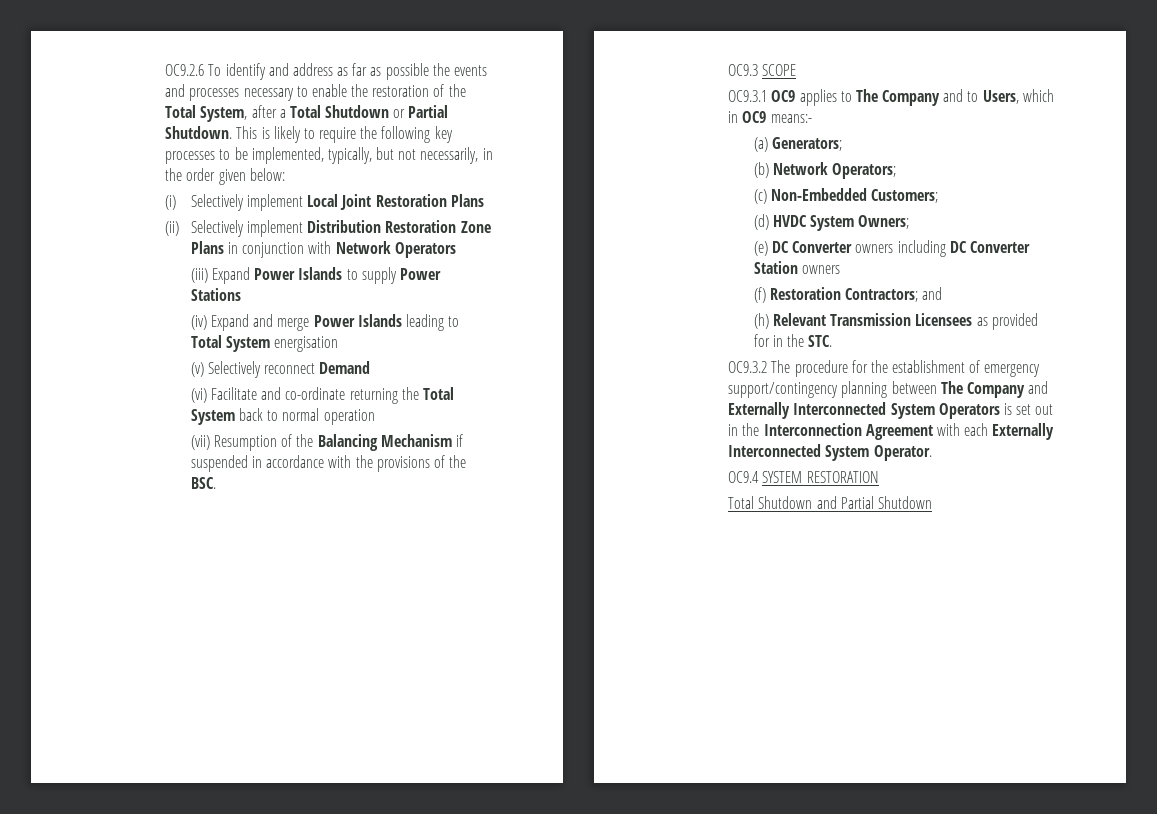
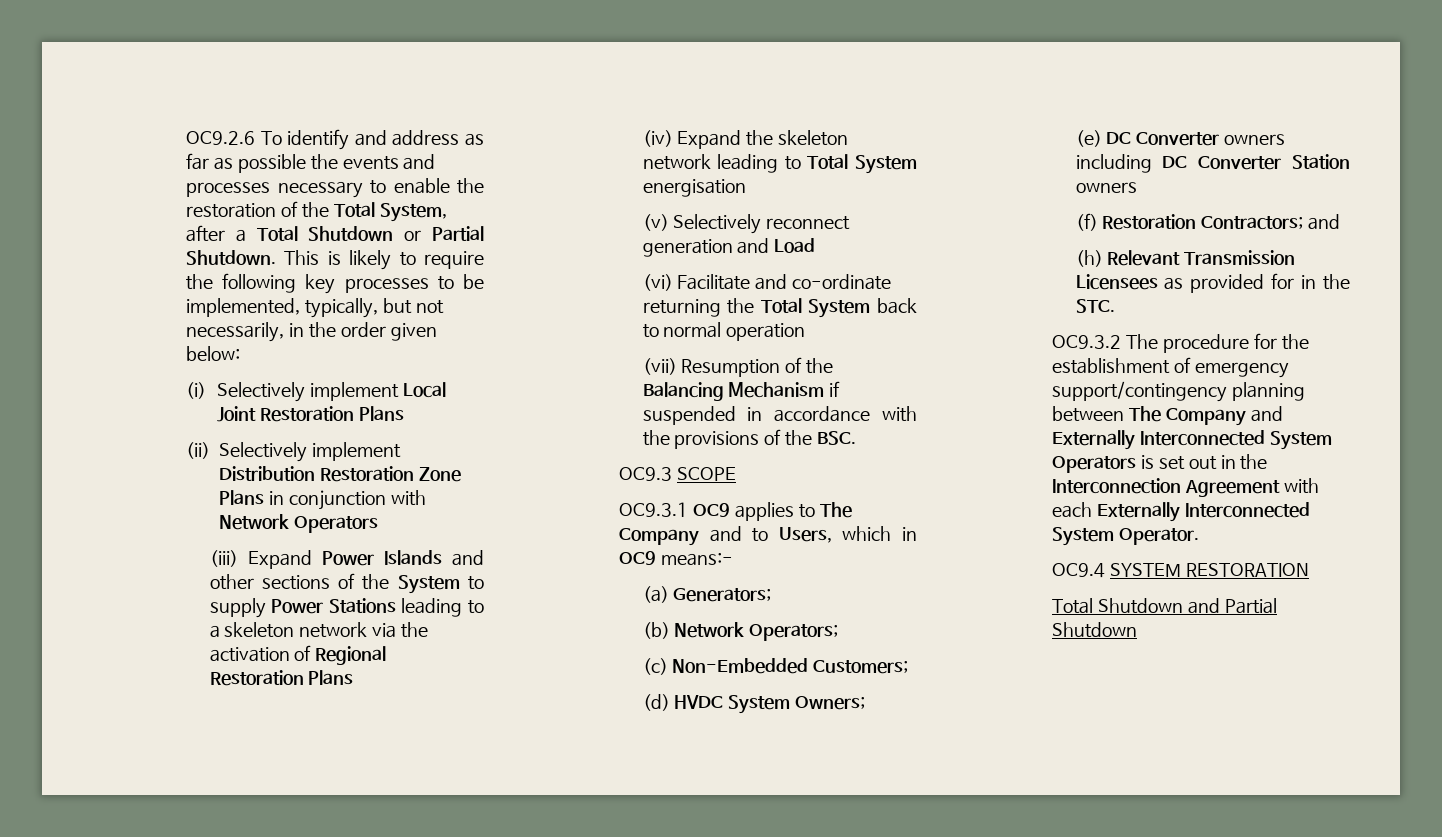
- (iii) Expand Power Islands to supply Power Stations
- (iv) Expand and merge Power Islands leading to Total System energisation
+ (iii) Expand Power Islands and other sections of the System to supply Power Stations leading to a skeleton network via the activation of Regional Restoration Plans
+ (iv) Expand the skeleton network leading to Total System energisation
- (v) Selectively reconnect Demand
+ (v) Selectively reconnect generation and Load

